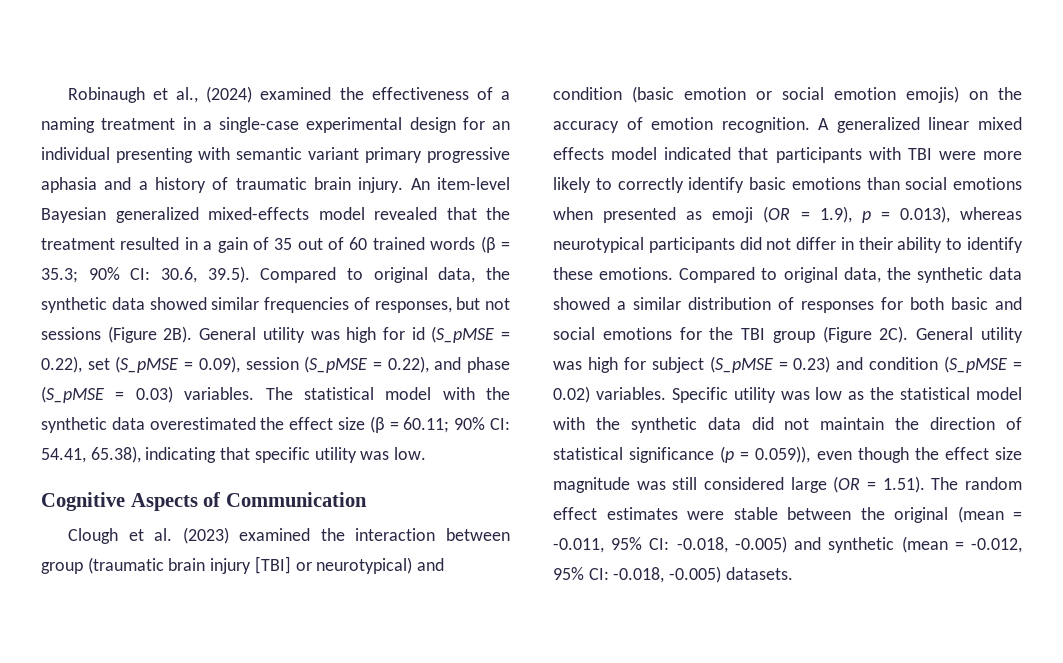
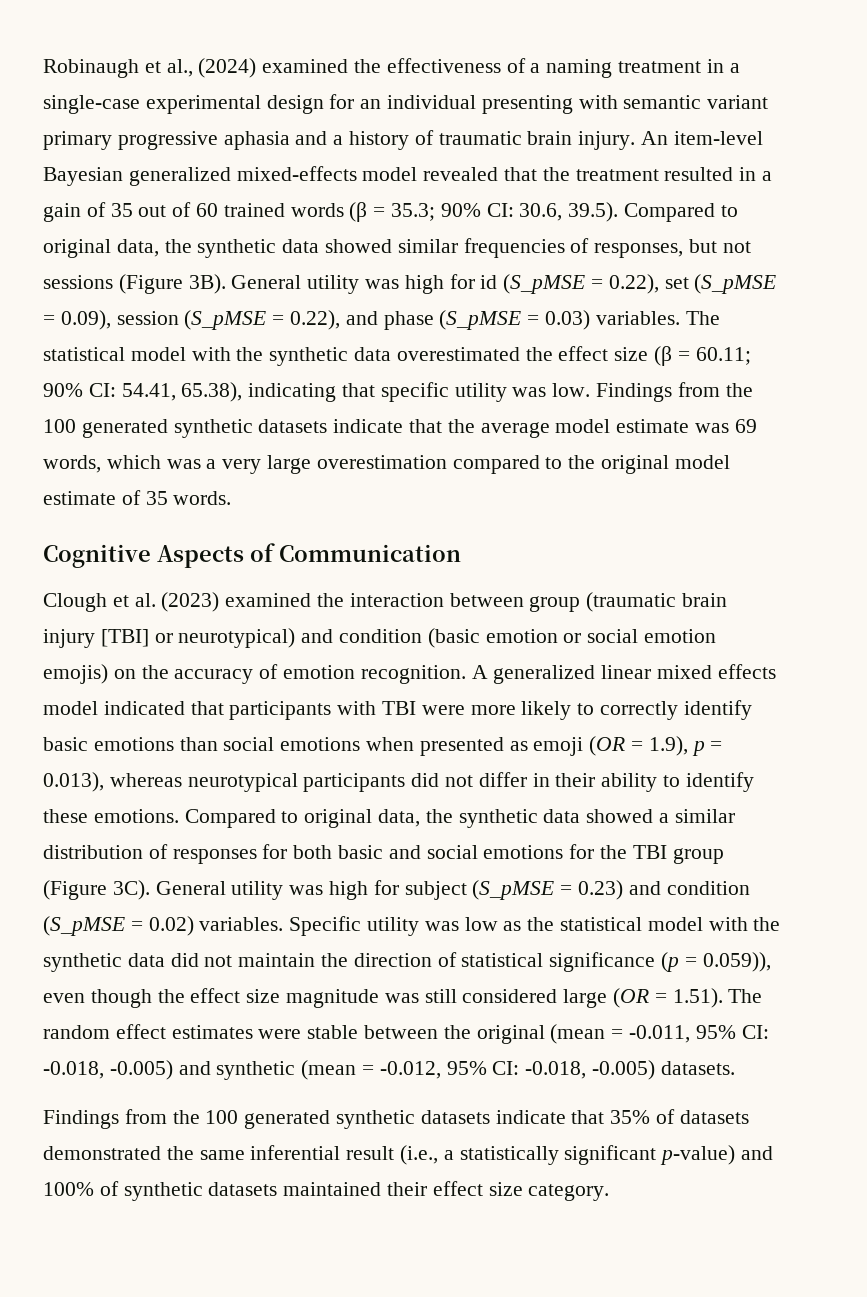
- An item-level Bayesian generalized mixed-effects model revealed that the treatment resulted in a gain of 35 out of 60 trained words (β = 35.3; 90% CI: 30.6, 39.5). Compared to original data, the synthetic data showed similar frequencies of responses, but not sessions (Figure 2B).
+ An item-level Bayesian generalized mixed-effects model revealed that the treatment resulted in a gain of 35 out of 60 trained words (β = 35.3; 90% CI: 30.6, 39.5). Compared to original data, the synthetic data showed similar frequencies of responses, but not sessions (Figure 3B).
+ Findings from the 100 generated synthetic datasets indicate that the average model estimate was 69 words, which was a very large overestimation compared to the original model estimate of 35 words.
- Compared to original data, the synthetic data showed a similar distribution of responses for both basic and social emotions for the TBI group (Figure 2C).
+ Compared to original data, the synthetic data showed a similar distribution of responses for both basic and social emotions for the TBI group (Figure 3C).
+ Findings from the 100 generated synthetic datasets indicate that 35% of datasets demonstrated the same inferential result (i.e., a statistically significant p-value) and 100% of synthetic datasets maintained their effect size category.

